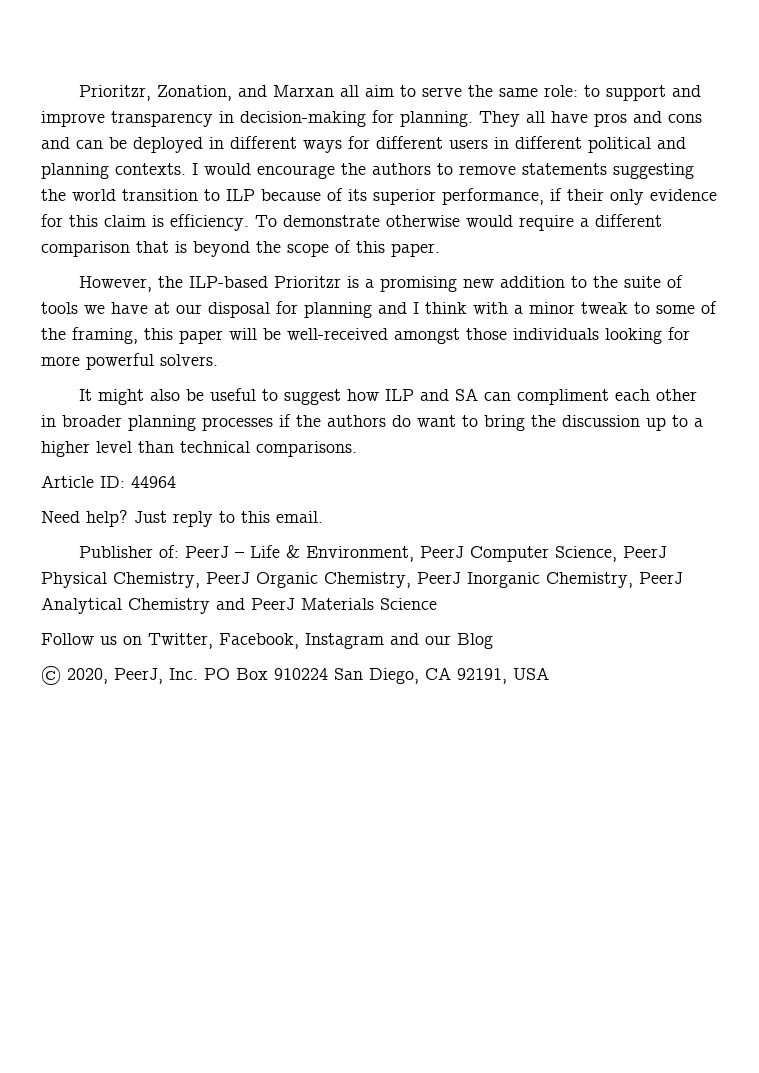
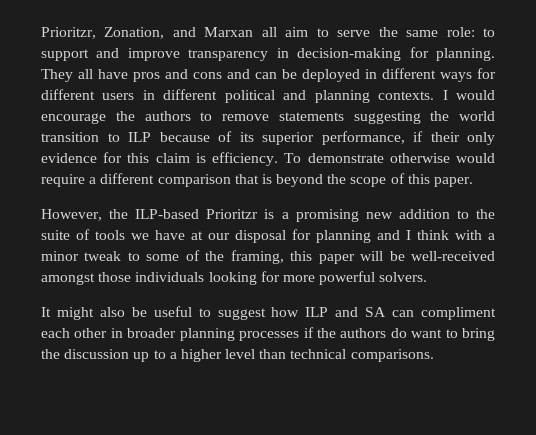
- Article ID: 44964
- Need help? Just reply to this email.
- Publisher of: PeerJ – Life & Environment, PeerJ Computer Science, PeerJ Physical Chemistry, PeerJ Organic Chemistry, PeerJ Inorganic Chemistry, PeerJ Analytical Chemistry and PeerJ Materials Science
- Follow us on Twitter, Facebook, Instagram and our Blog
- © 2020, PeerJ, Inc. PO Box 910224 San Diego, CA 92191, USA

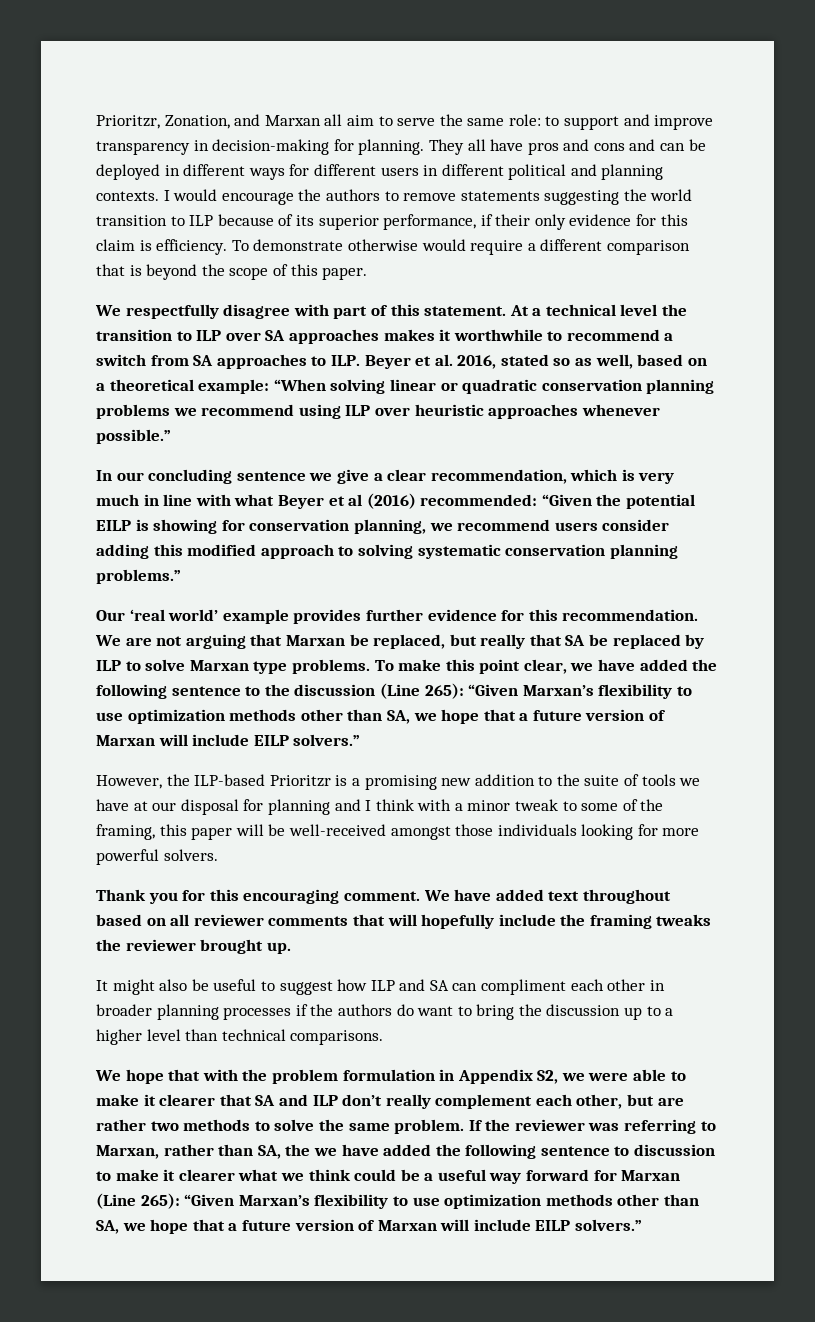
+ We respectfully disagree with part of this statement. At a technical level the transition to ILP over SA approaches makes it worthwhile to recommend a switch from SA approaches to ILP. Beyer et al. 2016, stated so as well, based on a theoretical example: “When solving linear or quadratic conservation planning problems we recommend using ILP over heuristic approaches whenever possible.”
+ In our concluding sentence we give a clear recommendation, which is very much in line with what Beyer et al (2016) recommended: “Given the potential EILP is showing for conservation planning, we recommend users consider adding this modified approach to solving systematic conservation planning problems.”
+ Our ‘real world’ example provides further evidence for this recommendation. We are not arguing that Marxan be replaced, but really that SA be replaced by ILP to solve Marxan type problems. To make this point clear, we have added the following sentence to the discussion (Line 265): “Given Marxan’s flexibility to use optimization methods other than SA, we hope that a future version of Marxan will include EILP solvers.”
+ Thank you for this encouraging comment. We have added text throughout based on all reviewer comments that will hopefully include the framing tweaks the reviewer brought up.
+ We hope that with the problem formulation in Appendix S2, we were able to make it clearer that SA and ILP don’t really complement each other, but are rather two methods to solve the same problem. If the reviewer was referring to Marxan, rather than SA, the we have added the following sentence to discussion to make it clearer what we think could be a useful way forward for Marxan (Line 265): “Given Marxan’s flexibility to use optimization methods other than SA, we hope that a future version of Marxan will include EILP solvers.”

